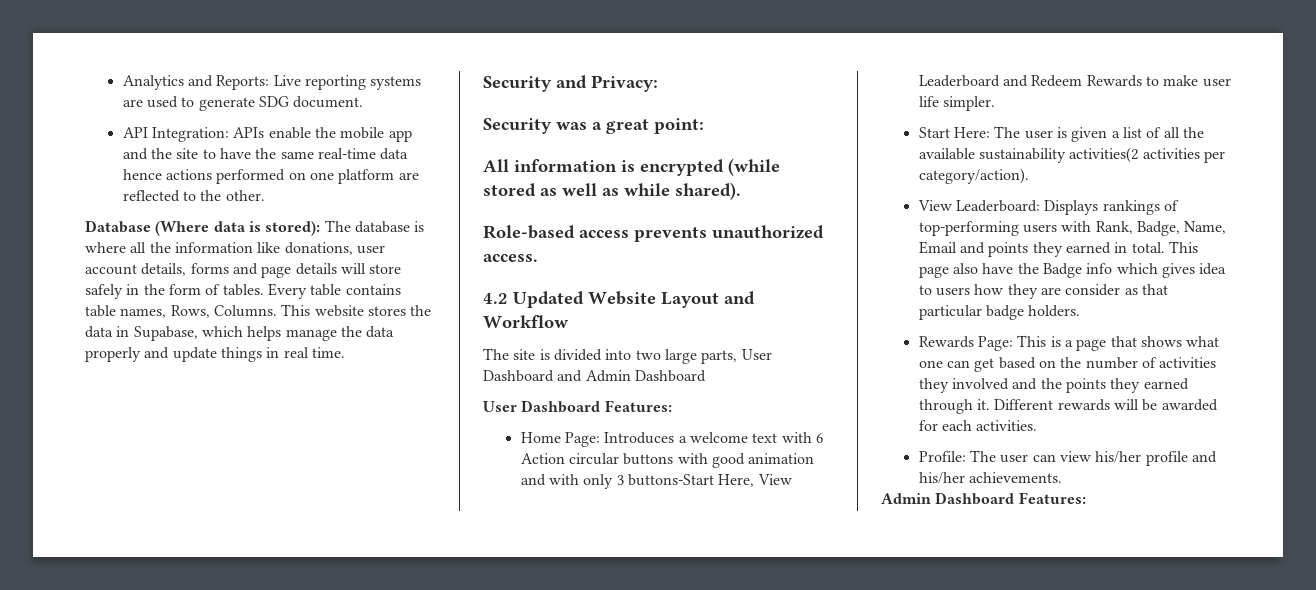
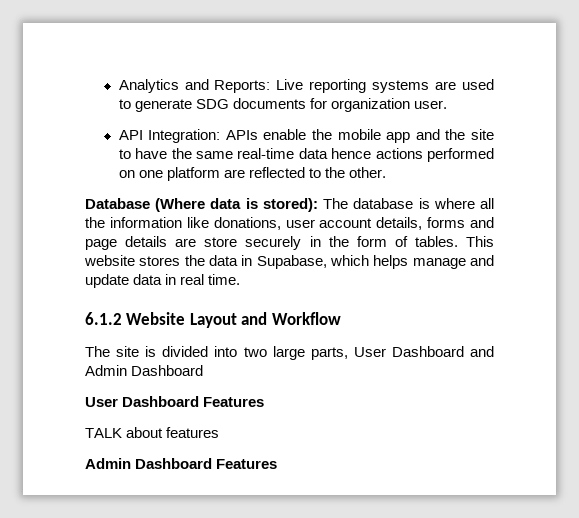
- Analytics and Reports: Live reporting systems are used to generate SDG document.
+ Analytics and Reports: Live reporting systems are used to generate SDG documents for organization user.
- Database (Where data is stored): The database is where all the information like donations, user account details, forms and page details will store safely in the form of tables.
+ Database (Where data is stored): The database is where all the information like donations, user account details, forms and page details are store securely in the form of tables.
- Every table contains table names, Rows, Columns.
- This website stores the data in Supabase, which helps manage the data properly and update things in real time.
+ This website stores the data in Supabase, which helps manage and update data in real time.
- Security and Privacy:
- Security was a great point:
- All information is encrypted (while stored as well as while shared).
- Role-based access prevents unauthorized access.
- 4.2 Updated Website Layout and Workflow
+ 6.1.2 Website Layout and Workflow
- User Dashboard Features:
- Home Page: Introduces a welcome text with 6 Action circular buttons with good animation and with only 3 buttons-Start Here, View Leaderboard and Redeem Rewards to make user life simpler.
- Start Here: The user is given a list of all the available sustainability activities(2 activities per category/action).
- View Leaderboard: Displays rankings of top-performing users with Rank, Badge, Name, Email and points they earned in total. This page also have the Badge info which gives idea to users how they are consider as that particular badge holders.
- Rewards Page: This is a page that shows what one can get based on the number of activities they involved and the points they earned through it. Different rewards will be awarded for each activities.
- Profile: The user can view his/her profile and his/her achievements.
- Admin Dashboard Features:
+ User Dashboard Features
+ TALK about features
+ Admin Dashboard Features

